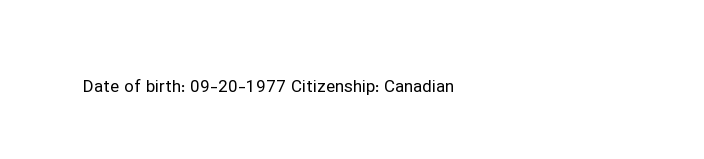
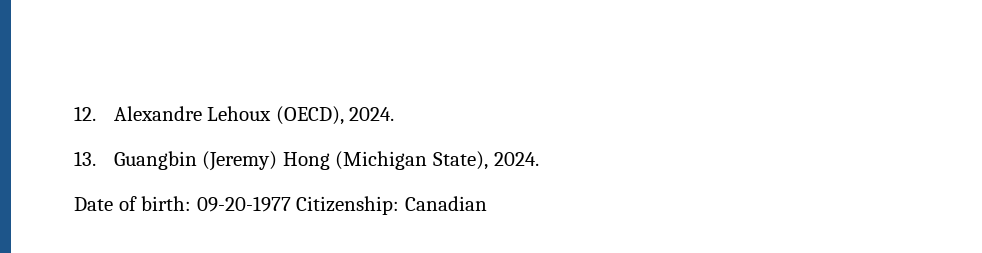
+ 12. Alexandre Lehoux (OECD), 2024.
+ 13. Guangbin (Jeremy) Hong (Michigan State), 2024.

